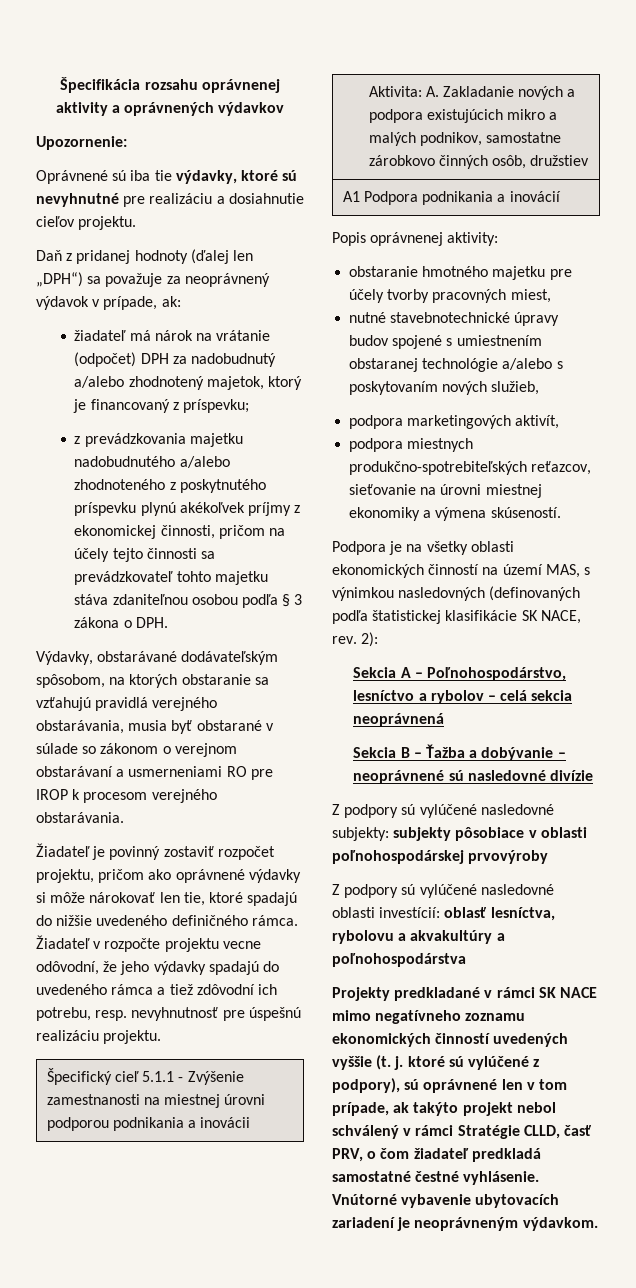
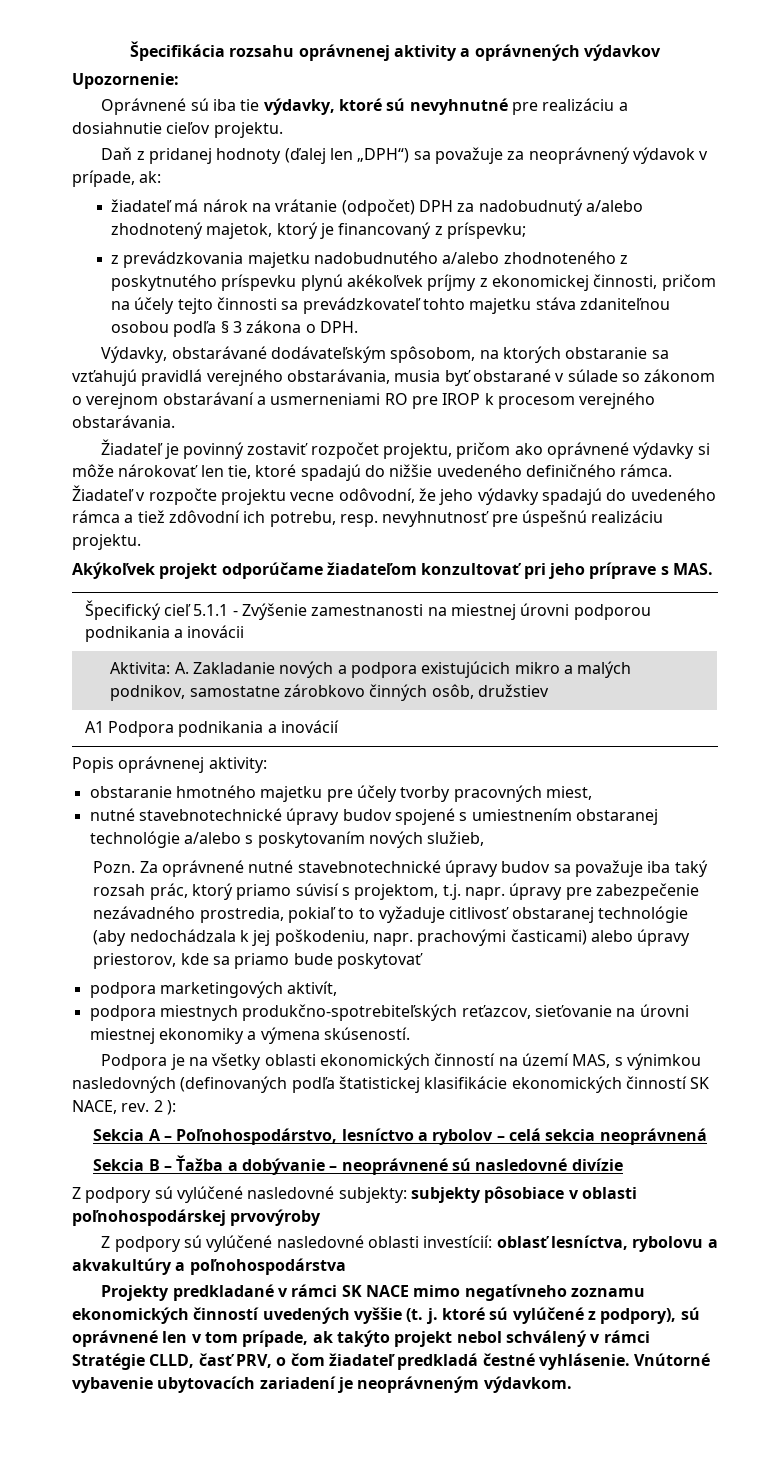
+ Akýkoľvek projekt odporúčame žiadateľom konzultovať pri jeho príprave s MAS.
+ Pozn. Za oprávnené nutné stavebnotechnické úpravy budov sa považuje iba taký rozsah prác, ktorý priamo súvisí s projektom, t.j. napr. úpravy pre zabezpečenie nezávadného prostredia, pokiaľ to to vyžaduje citlivosť obstaranej technológie (aby nedochádzala k jej poškodeniu, napr. prachovými časticami) alebo úpravy priestorov, kde sa priamo bude poskytovať
- Podpora je na všetky oblasti ekonomických činností na území MAS, s výnimkou nasledovných (definovaných podľa štatistickej klasifikácie SK NACE, rev.
+ Podpora je na všetky oblasti ekonomických činností na území MAS, s výnimkou nasledovných (definovaných podľa štatistickej klasifikácie ekonomických činností SK NACE, rev.
- 2):
+ 2 ):
- Projekty predkladané v rámci SK NACE mimo negatívneho zoznamu ekonomických činností uvedených vyššie (t. j. ktoré sú vylúčené z podpory), sú oprávnené len v tom prípade, ak takýto projekt nebol schválený v rámci Stratégie CLLD, časť PRV, o čom žiadateľ predkladá samostatné čestné vyhlásenie.
+ Projekty predkladané v rámci SK NACE mimo negatívneho zoznamu ekonomických činností uvedených vyššie (t. j. ktoré sú vylúčené z podpory), sú oprávnené len v tom prípade, ak takýto projekt nebol schválený v rámci Stratégie CLLD, časť PRV, o čom žiadateľ predkladá čestné vyhlásenie.

